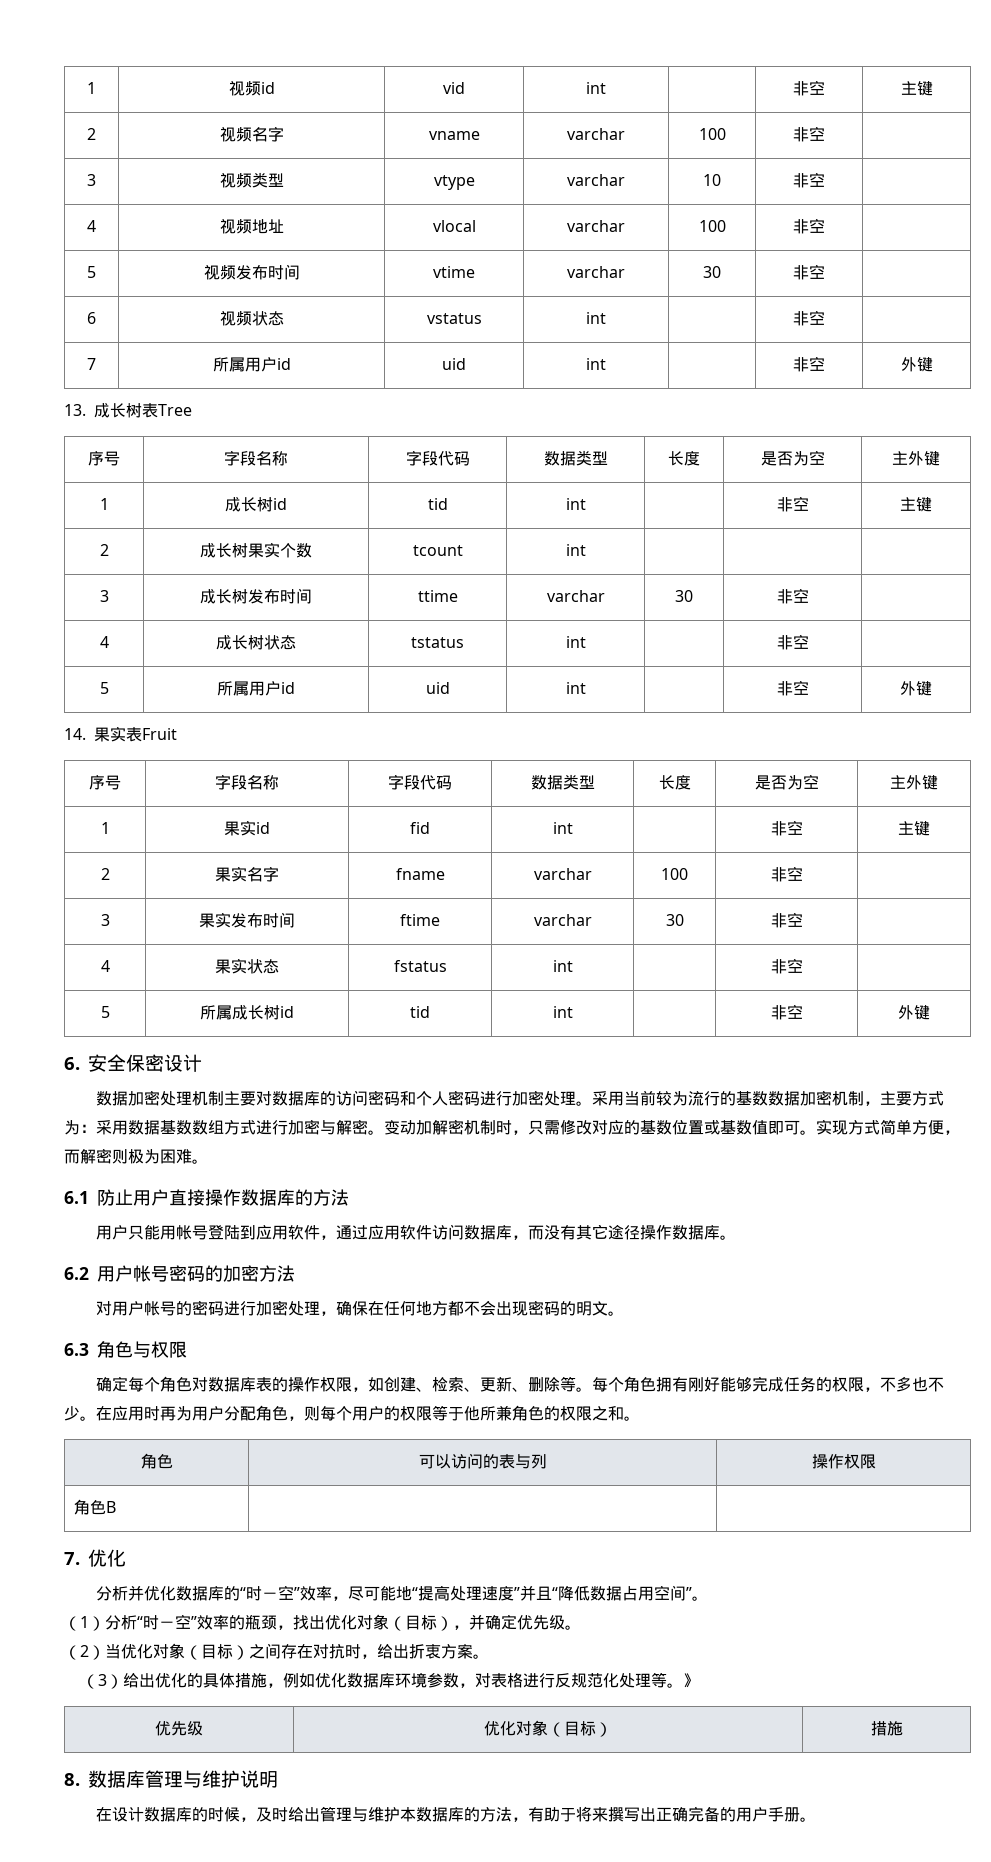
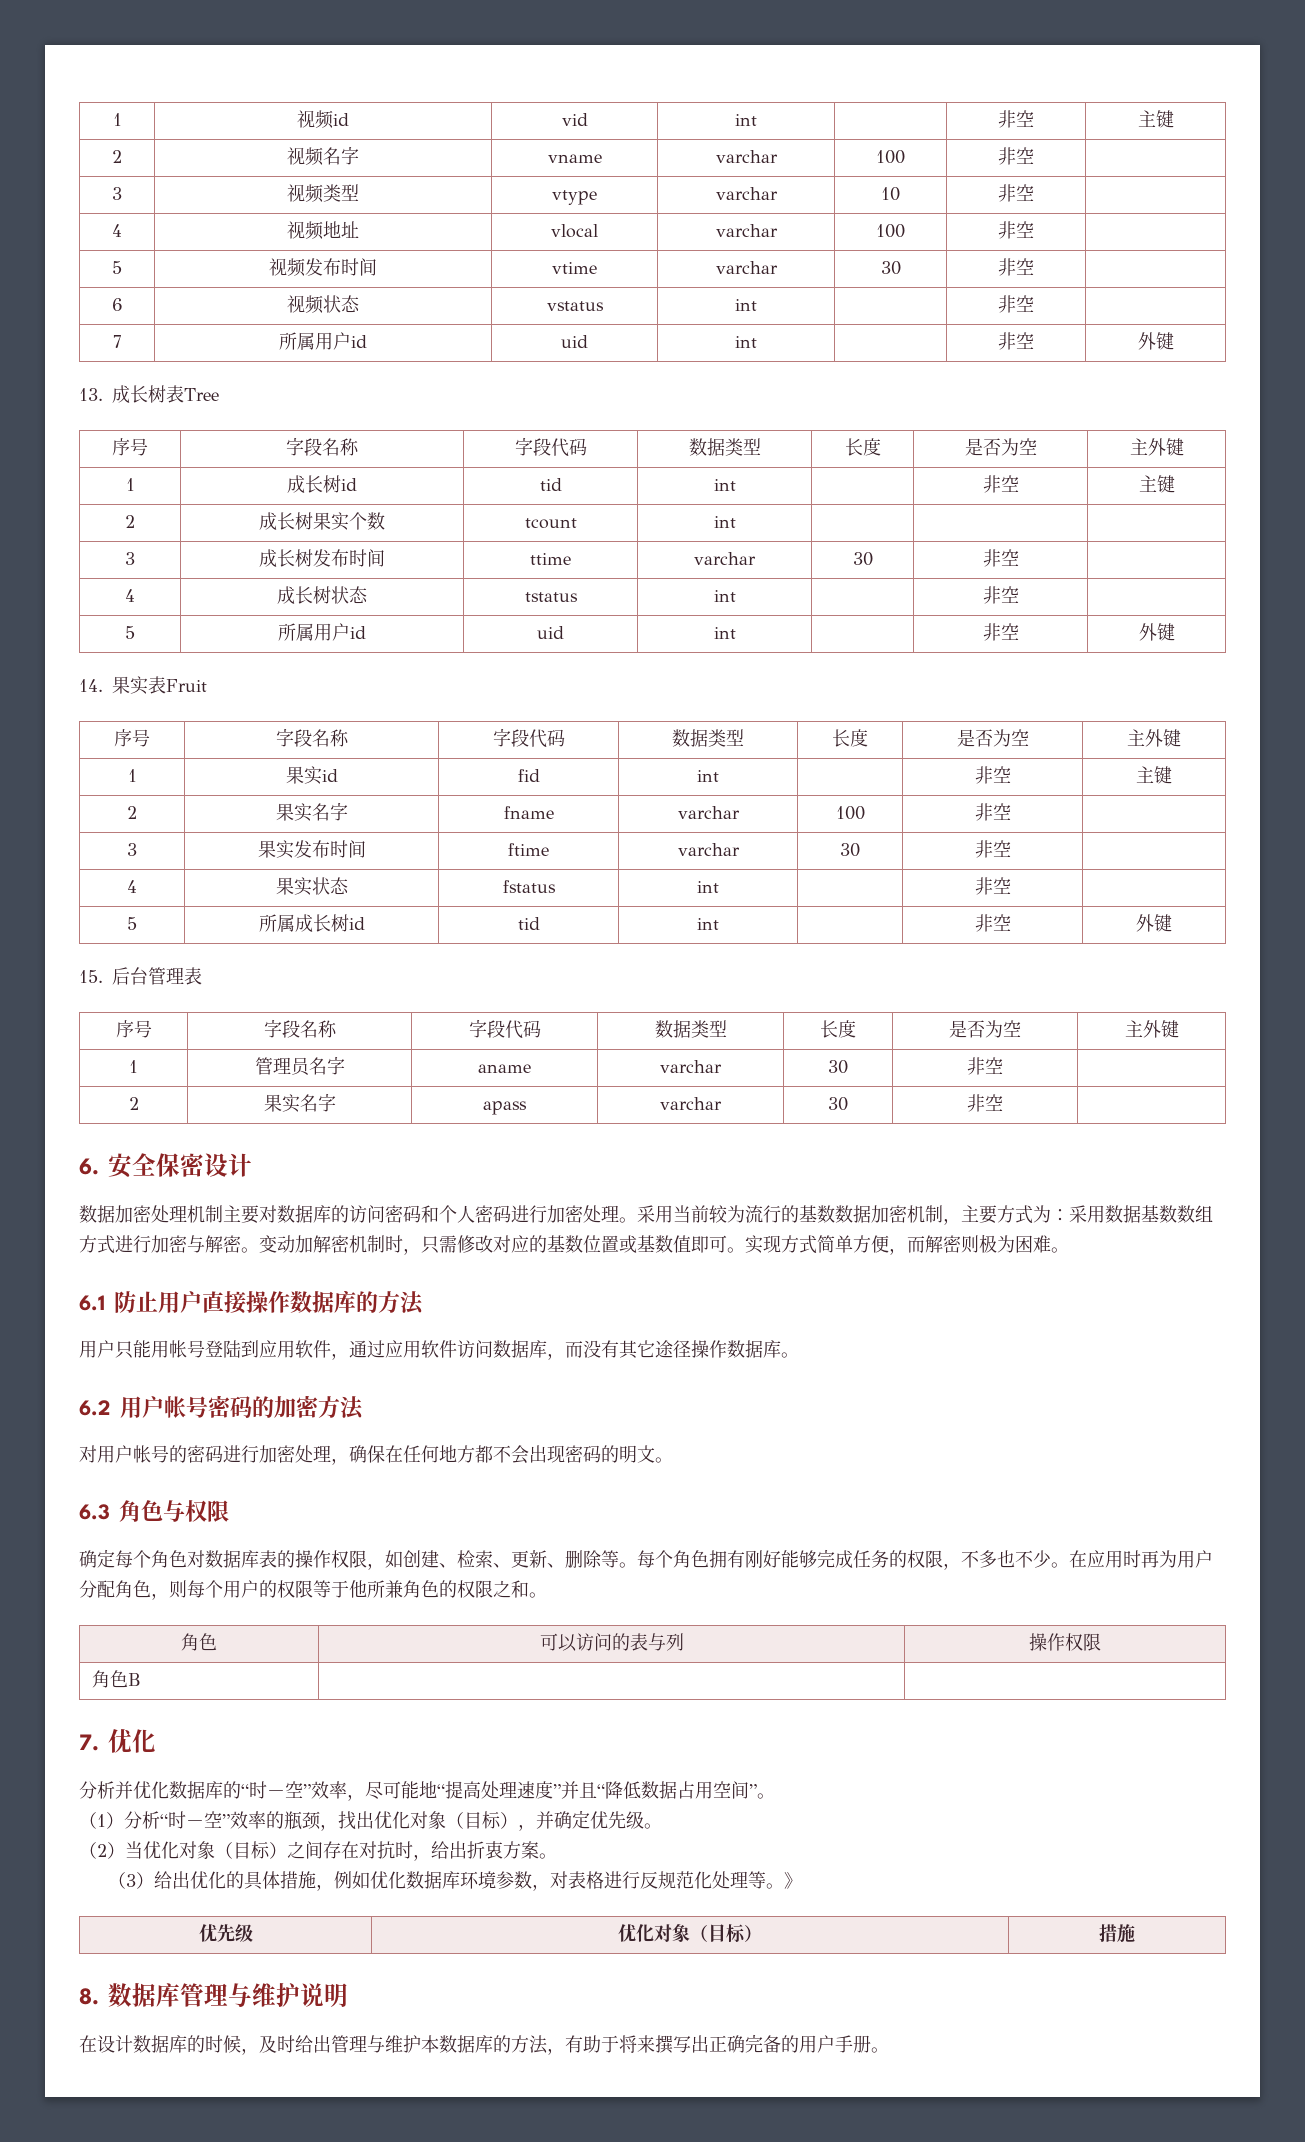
+ 15.后台管理表
+ 序号 | 字段名称 | 字段代码 | 数据类型 | 长度 | 是否为空 | 主外键
+ 1 | 管理员名字 | aname | varchar | 30 | 非空 |
+ 2 | 果实名字 | apass | varchar | 30 | 非空 |

